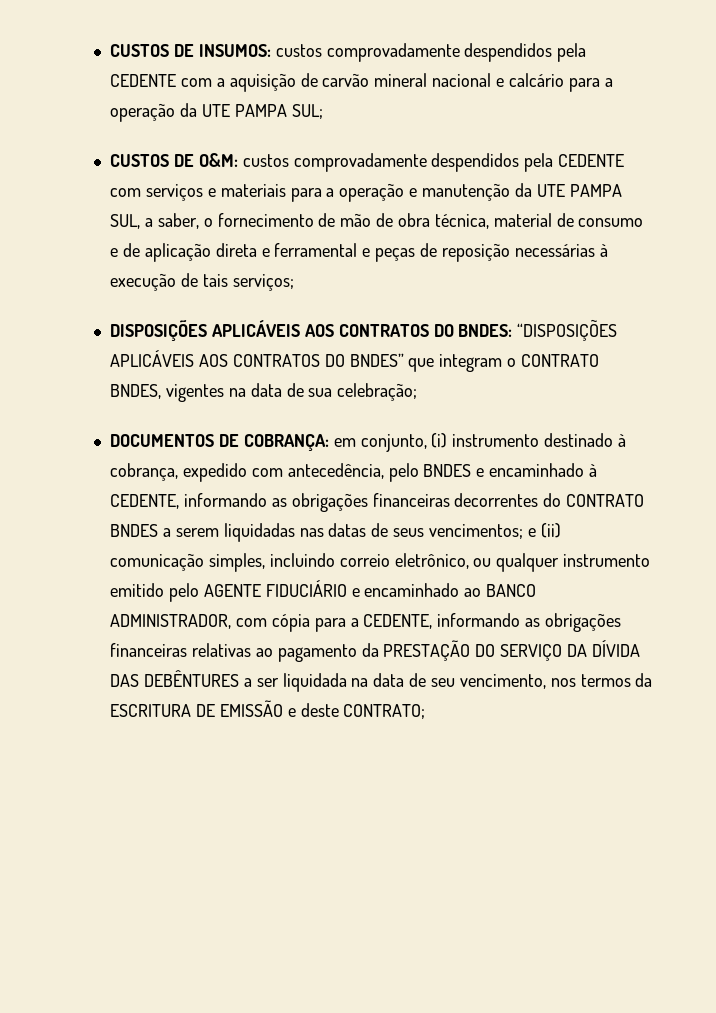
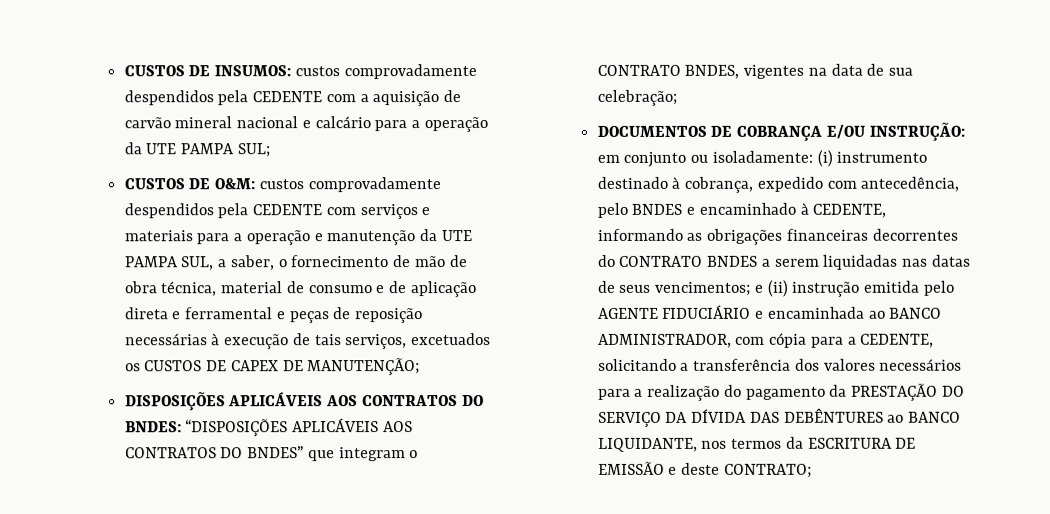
- CUSTOS DE O&M: custos comprovadamente despendidos pela CEDENTE com serviços e materiais para a operação e manutenção da UTE PAMPA SUL, a saber, o fornecimento de mão de obra técnica, material de consumo e de aplicação direta e ferramental e peças de reposição necessárias à execução de tais serviços;
+ CUSTOS DE O&M: custos comprovadamente despendidos pela CEDENTE com serviços e materiais para a operação e manutenção da UTE PAMPA SUL, a saber, o fornecimento de mão de obra técnica, material de consumo e de aplicação direta e ferramental e peças de reposição necessárias à execução de tais serviços, excetuados os CUSTOS DE CAPEX DE MANUTENÇÃO;
- DOCUMENTOS DE COBRANÇA: em conjunto, (i) instrumento destinado à cobrança, expedido com antecedência, pelo BNDES e encaminhado à CEDENTE, informando as obrigações financeiras decorrentes do CONTRATO BNDES a serem liquidadas nas datas de seus vencimentos;
+ DOCUMENTOS DE COBRANÇA E/OU INSTRUÇÃO: em conjunto ou isoladamente: (i) instrumento destinado à cobrança, expedido com antecedência, pelo BNDES e encaminhado à CEDENTE, informando as obrigações financeiras decorrentes do CONTRATO BNDES a serem liquidadas nas datas de seus vencimentos;
- e (ii) comunicação simples, incluindo correio eletrônico, ou qualquer instrumento emitido pelo AGENTE FIDUCIÁRIO e encaminhado ao BANCO ADMINISTRADOR, com cópia para a CEDENTE, informando as obrigações financeiras relativas ao pagamento da PRESTAÇÃO DO SERVIÇO DA DÍVIDA DAS DEBÊNTURES a ser liquidada na data de seu vencimento, nos termos da ESCRITURA DE EMISSÃO e deste CONTRATO;
+ e (ii) instrução emitida pelo AGENTE FIDUCIÁRIO e encaminhada ao BANCO ADMINISTRADOR, com cópia para a CEDENTE, solicitando a transferência dos valores necessários para a realização do pagamento da PRESTAÇÃO DO SERVIÇO DA DÍVIDA DAS DEBÊNTURES ao BANCO LIQUIDANTE, nos termos da ESCRITURA DE EMISSÃO e deste CONTRATO;

